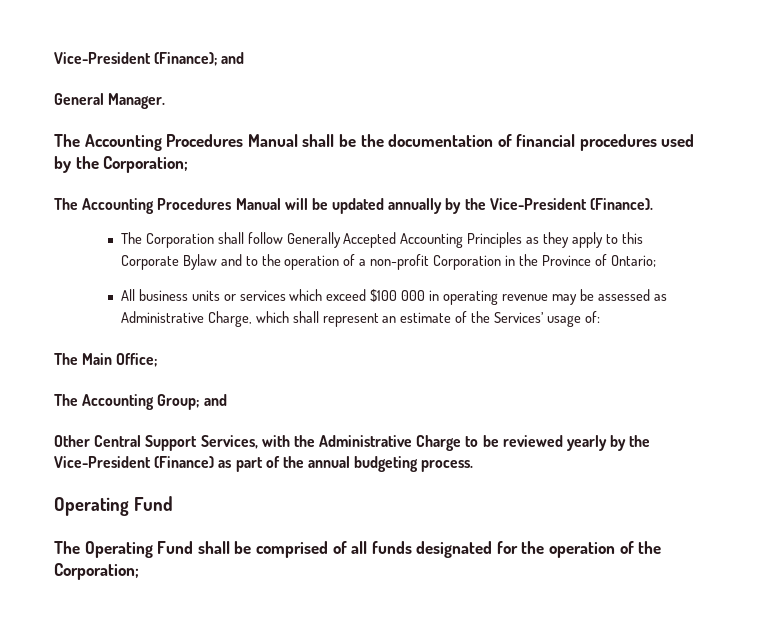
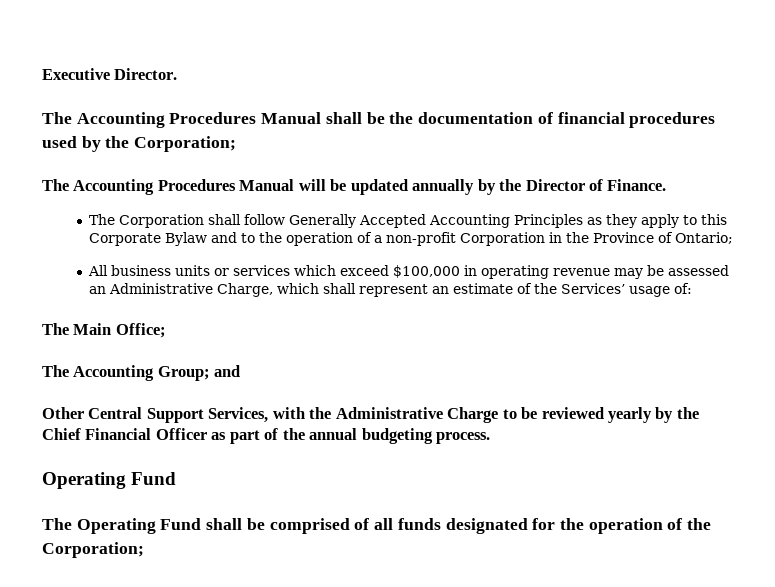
- Vice-President (Finance); and
- General Manager.
+ Executive Director.
- The Accounting Procedures Manual will be updated annually by the Vice-President (Finance).
+ The Accounting Procedures Manual will be updated annually by the Director of Finance.
- All business units or services which exceed $100 000 in operating revenue may be assessed as Administrative Charge, which shall represent an estimate of the Services’ usage of:
+ All business units or services which exceed $100,000 in operating revenue may be assessed an Administrative Charge, which shall represent an estimate of the Services’ usage of:
- Other Central Support Services, with the Administrative Charge to be reviewed yearly by the Vice-President (Finance) as part of the annual budgeting process.
+ Other Central Support Services, with the Administrative Charge to be reviewed yearly by the Chief Financial Officer as part of the annual budgeting process.

